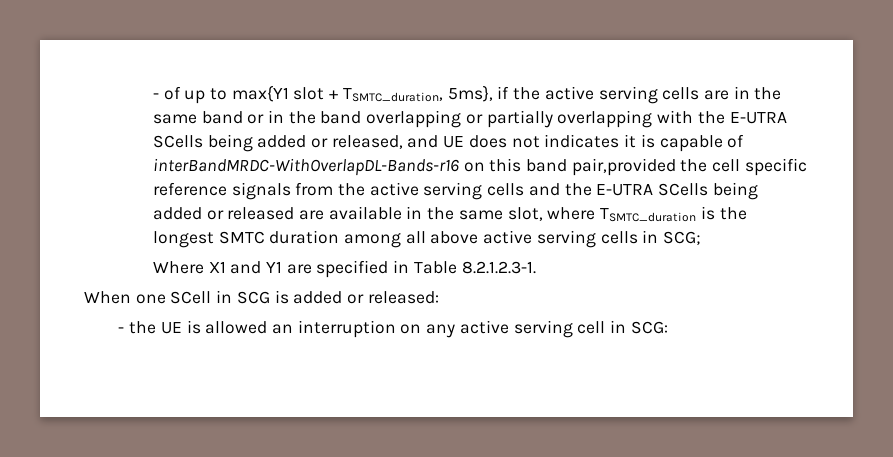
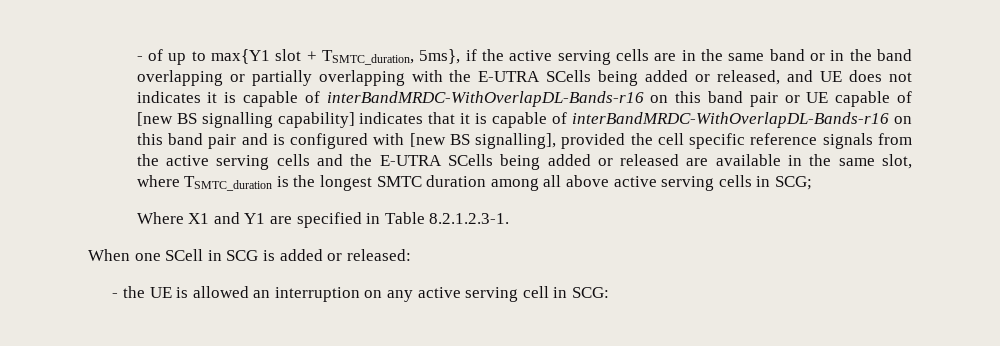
- - of up to max{Y1 slot + TSMTC_duration, 5ms}, if the active serving cells are in the same band or in the band overlapping or partially overlapping with the E-UTRA SCells being added or released, and UE does not indicates it is capable of interBandMRDC-WithOverlapDL-Bands-r16 on this band pair,provided the cell specific reference signals from the active serving cells and the E-UTRA SCells being added or released are available in the same slot, where TSMTC_duration is the longest SMTC duration among all above active serving cells in SCG;
+ - of up to max{Y1 slot + TSMTC_duration, 5ms}, if the active serving cells are in the same band or in the band overlapping or partially overlapping with the E-UTRA SCells being added or released, and UE does not indicates it is capable of interBandMRDC-WithOverlapDL-Bands-r16 on this band pair or UE capable of [new BS signalling capability] indicates that it is capable of interBandMRDC-WithOverlapDL-Bands-r16 on this band pair and is configured with [new BS signalling], provided the cell specific reference signals from the active serving cells and the E-UTRA SCells being added or released are available in the same slot, where TSMTC_duration is the longest SMTC duration among all above active serving cells in SCG;

